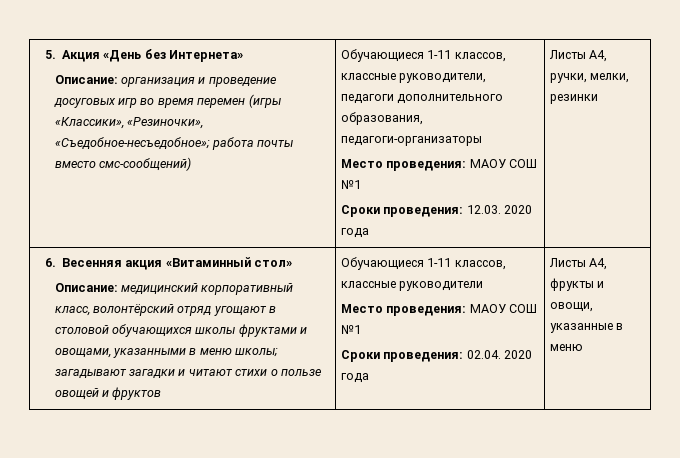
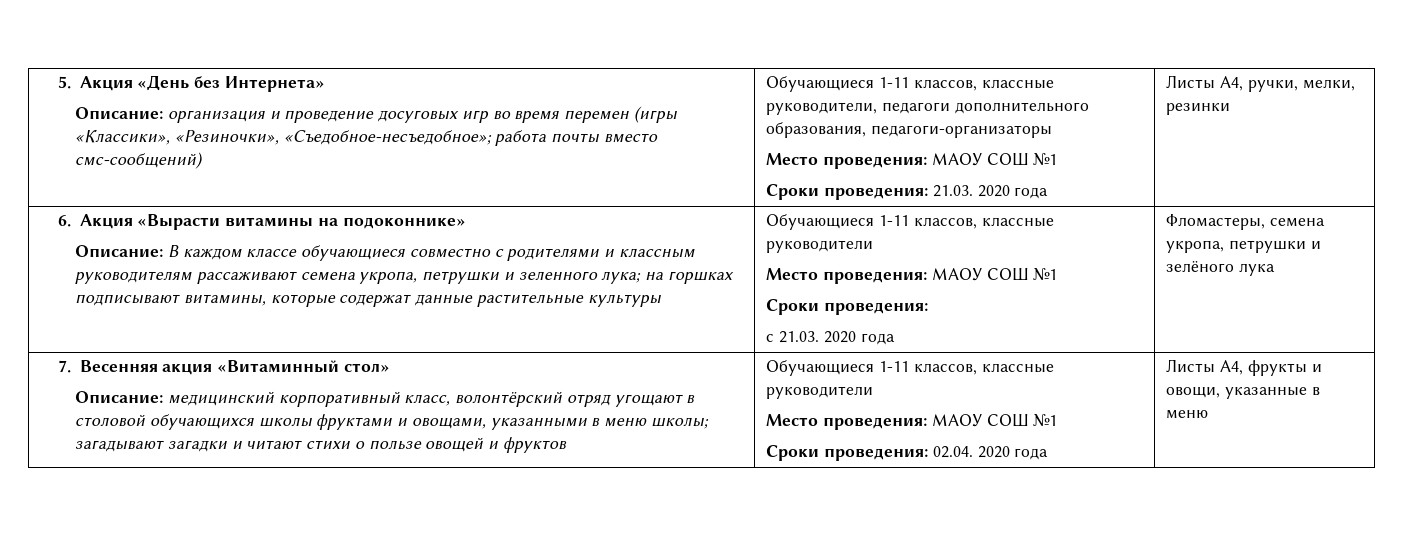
- Сроки проведения: 12.03. 2020 года
+ Сроки проведения: 21.03. 2020 года
- 6. Весенняя акция «Витаминный стол»
+ 6. Акция «Вырасти витамины на подоконнике»
+ Описание: В каждом классе обучающиеся совместно с родителями и классным руководителям рассаживают семена укропа, петрушки и зеленного лука; на горшках подписывают витамины, которые содержат данные растительные культуры | Обучающиеся 1-11 классов, классные руководители
+ Место проведения: МАОУ СОШ №1
+ Сроки проведения:
+ с 21.03. 2020 года | Фломастеры, семена укропа, петрушки и зелёного лука
+ 7. Весенняя акция «Витаминный стол»

